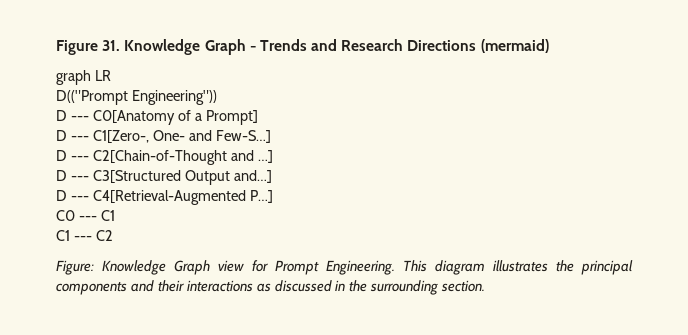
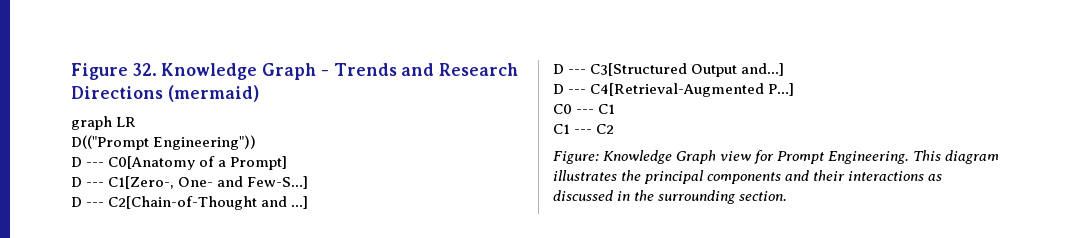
- Figure 31. Knowledge Graph - Trends and Research Directions (mermaid)
+ Figure 32. Knowledge Graph - Trends and Research Directions (mermaid)

